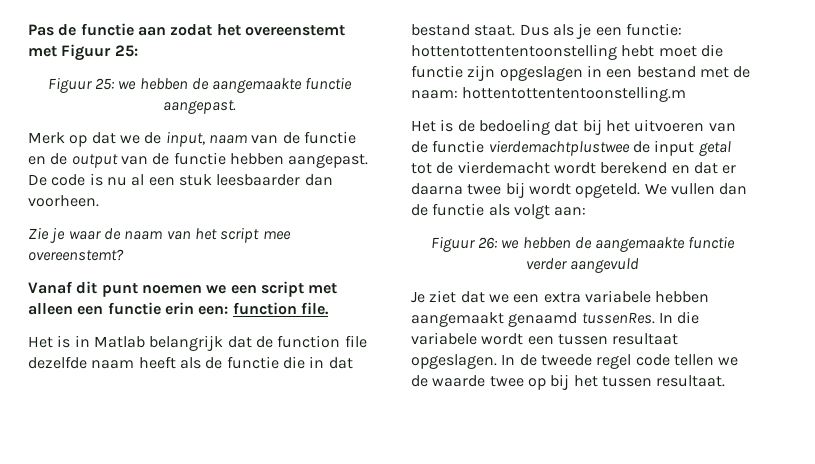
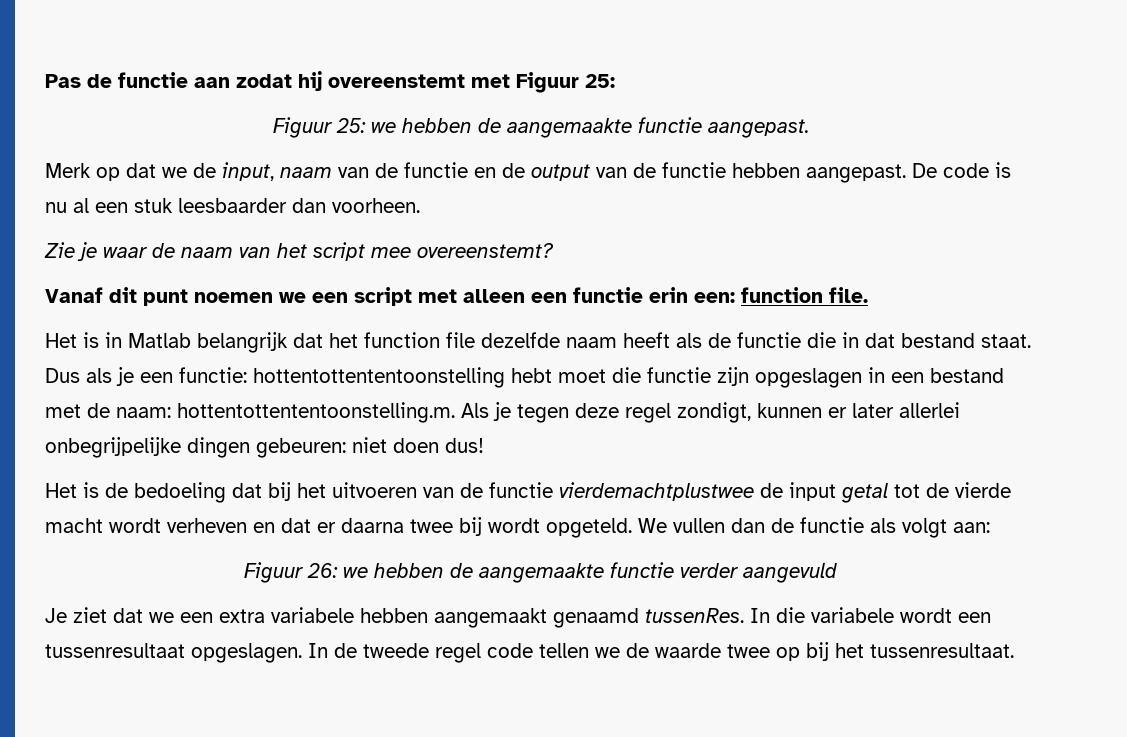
- Pas de functie aan zodat het overeenstemt met Figuur 25:
+ Pas de functie aan zodat hij overeenstemt met Figuur 25:
- Het is in Matlab belangrijk dat de function file dezelfde naam heeft als de functie die in dat bestand staat.
+ Het is in Matlab belangrijk dat het function file dezelfde naam heeft als de functie die in dat bestand staat.
- Dus als je een functie: hottentottententoonstelling hebt moet die functie zijn opgeslagen in een bestand met de naam: hottentottententoonstelling.m
+ Dus als je een functie: hottentottententoonstelling hebt moet die functie zijn opgeslagen in een bestand met de naam: hottentottententoonstelling.m. Als je tegen deze regel zondigt, kunnen er later allerlei onbegrijpelijke dingen gebeuren: niet doen dus!
- Het is de bedoeling dat bij het uitvoeren van de functie vierdemachtplustwee de input getal tot de vierdemacht wordt berekend en dat er daarna twee bij wordt opgeteld.
+ Het is de bedoeling dat bij het uitvoeren van de functie vierdemachtplustwee de input getal tot de vierde macht wordt verheven en dat er daarna twee bij wordt opgeteld.
- In die variabele wordt een tussen resultaat opgeslagen.
+ In die variabele wordt een tussenresultaat opgeslagen.
- In de tweede regel code tellen we de waarde twee op bij het tussen resultaat.
+ In de tweede regel code tellen we de waarde twee op bij het tussenresultaat.

